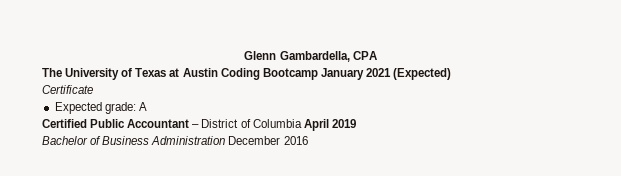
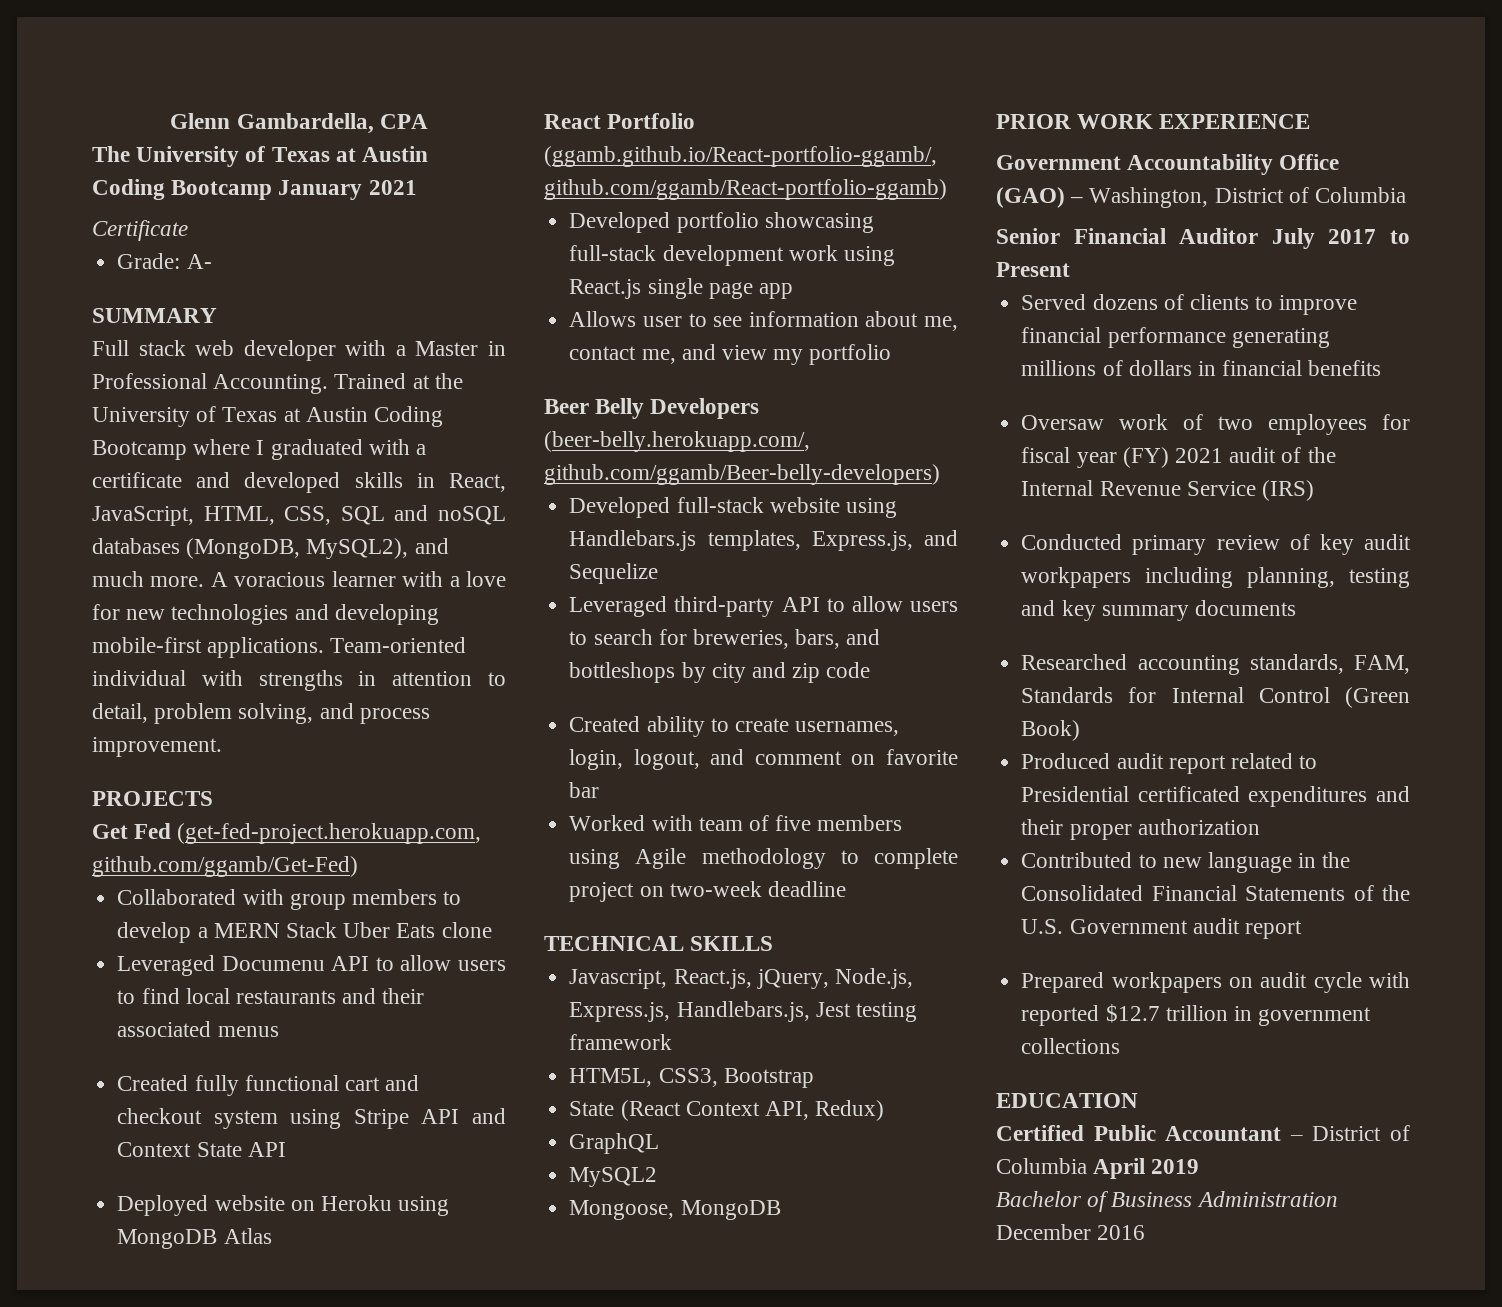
- The University of Texas at Austin Coding Bootcamp January 2021 (Expected)
+ The University of Texas at Austin Coding Bootcamp January 2021
- Expected grade: A
+ Grade: A-
+ SUMMARY
+ Full stack web developer with a Master in Professional Accounting. Trained at the University of Texas at Austin Coding Bootcamp where I graduated with a certificate and developed skills in React, JavaScript, HTML, CSS, SQL and noSQL databases (MongoDB, MySQL2), and much more. A voracious learner with a love for new technologies and developing mobile-first applications. Team-oriented individual with strengths in attention to detail, problem solving, and process improvement.
+ PROJECTS
+ Get Fed (get-fed-project.herokuapp.com, github.com/ggamb/Get-Fed)
+ Collaborated with group members to develop a MERN Stack Uber Eats clone
+ Leveraged Documenu API to allow users to find local restaurants and their associated menus
+ Created fully functional cart and checkout system using Stripe API and Context State API
+ Deployed website on Heroku using MongoDB Atlas
+ React Portfolio (ggamb.github.io/React-portfolio-ggamb/, github.com/ggamb/React-portfolio-ggamb)
+ Developed portfolio showcasing full-stack development work using React.js single page app
+ Allows user to see information about me, contact me, and view my portfolio
+ Beer Belly Developers (beer-belly.herokuapp.com/, github.com/ggamb/Beer-belly-developers)
+ Developed full-stack website using Handlebars.js templates, Express.js, and Sequelize
+ Leveraged third-party API to allow users to search for breweries, bars, and bottleshops by city and zip code
+ Created ability to create usernames, login, logout, and comment on favorite bar
+ Worked with team of five members using Agile methodology to complete project on two-week deadline
+ TECHNICAL SKILLS
+ Javascript, React.js, jQuery, Node.js, Express.js, Handlebars.js, Jest testing framework
+ HTM5L, CSS3, Bootstrap
+ State (React Context API, Redux)
+ GraphQL
+ MySQL2
+ Mongoose, MongoDB
+ PRIOR WORK EXPERIENCE
+ Government Accountability Office (GAO) – Washington, District of Columbia
+ Senior Financial Auditor July 2017 to Present
+ Served dozens of clients to improve financial performance generating millions of dollars in financial benefits
+ Oversaw work of two employees for fiscal year (FY) 2021 audit of the Internal Revenue Service (IRS)
+ Conducted primary review of key audit workpapers including planning, testing and key summary documents
+ Researched accounting standards, FAM, Standards for Internal Control (Green Book)
+ Produced audit report related to Presidential certificated expenditures and their proper authorization
+ Contributed to new language in the Consolidated Financial Statements of the U.S. Government audit report
+ Prepared workpapers on audit cycle with reported $12.7 trillion in government collections
+ EDUCATION

